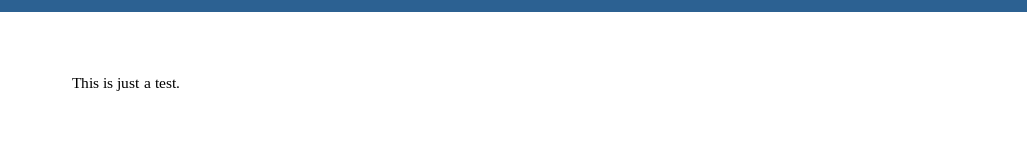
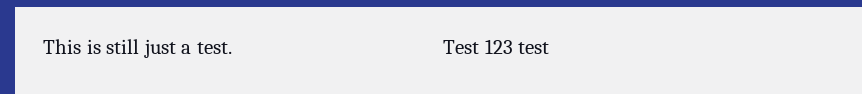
- This is just a test.
+ This is still just a test.
+ Test 123 test

